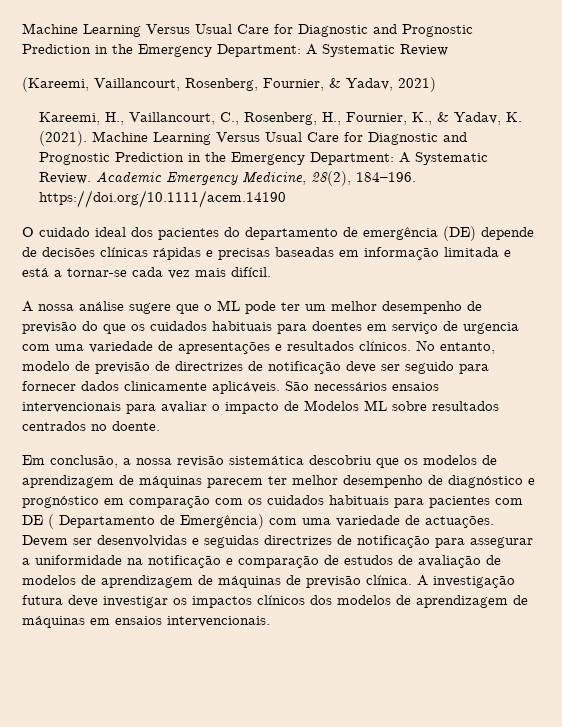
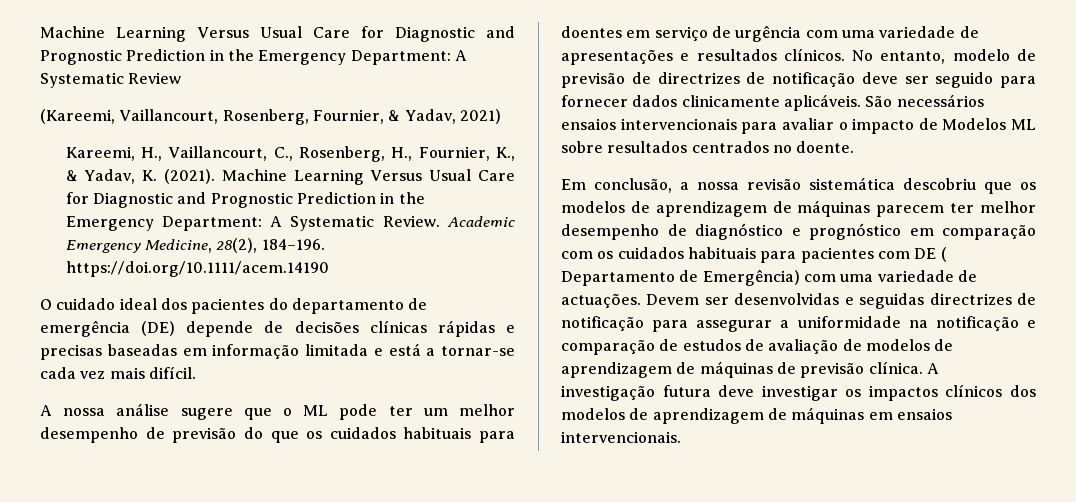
- A nossa análise sugere que o ML pode ter um melhor desempenho de previsão do que os cuidados habituais para doentes em serviço de urgencia com uma variedade de apresentações e resultados clínicos.
+ A nossa análise sugere que o ML pode ter um melhor desempenho de previsão do que os cuidados habituais para doentes em serviço de urgência com uma variedade de apresentações e resultados clínicos.

